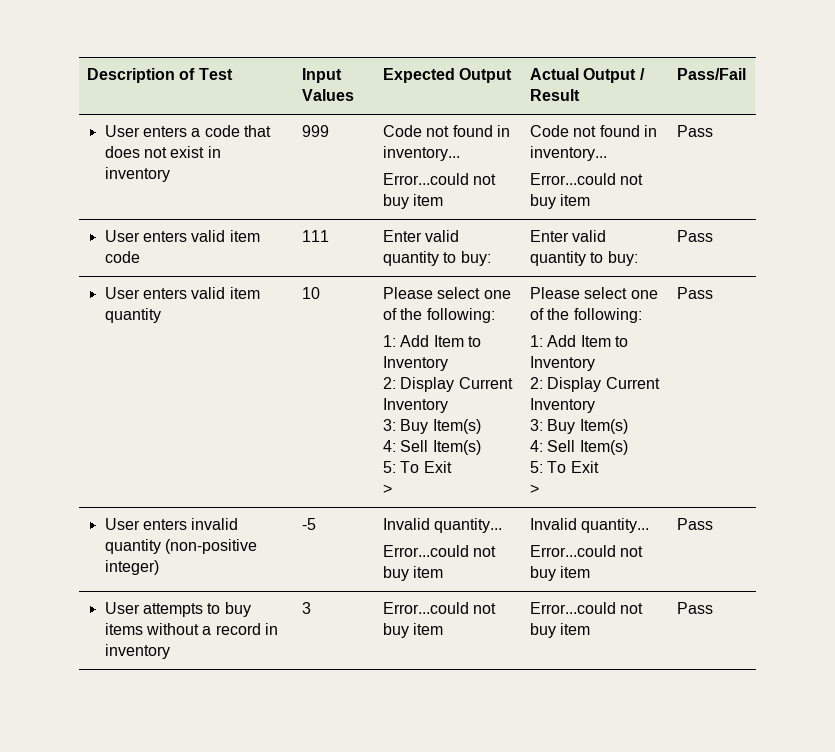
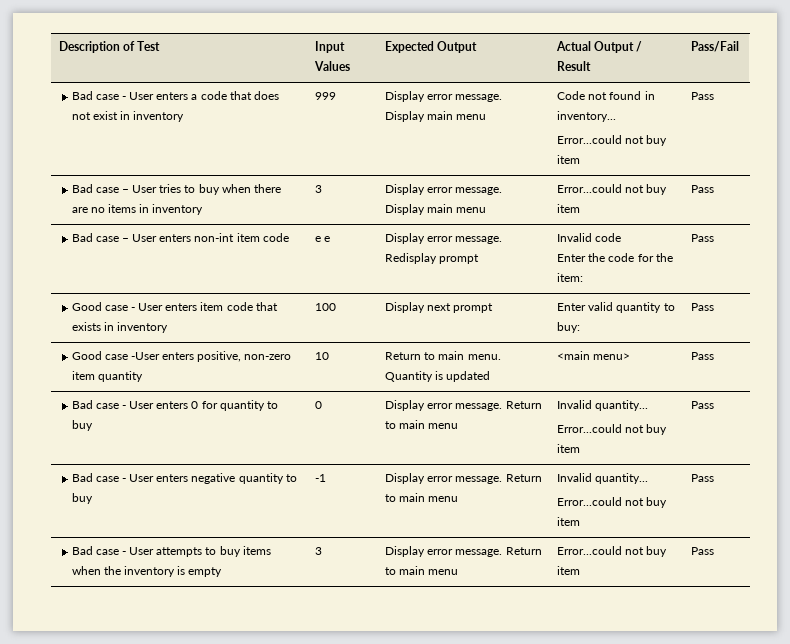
- User enters a code that does not exist in inventory | 999 | Code not found in inventory...
- Error...could not buy item | Code not found in inventory...
+ Bad case - User enters a code that does not exist in inventory | 999 | Display error message. Display main menu | Code not found in inventory...
- User enters valid item code | 111 | Enter valid quantity to buy: | Enter valid quantity to buy: | Pass
+ Bad case – User tries to buy when there are no items in inventory | 3 | Display error message. Display main menu | Error...could not buy item | Pass
+ Bad case – User enters non-int item code | e e | Display error message. Redisplay prompt | Invalid code
+ Enter the code for the item: | Pass
+ Good case - User enters item code that exists in inventory | 100 | Display next prompt | Enter valid quantity to buy: | Pass
- User enters valid item quantity | 10 | Please select one of the following:
- 1: Add Item to Inventory
- 2: Display Current Inventory
- 3: Buy Item(s)
- 4: Sell Item(s)
- 5: To Exit
- > | Please select one of the following:
- 1: Add Item to Inventory
- 2: Display Current Inventory
- 3: Buy Item(s)
- 4: Sell Item(s)
- 5: To Exit
- > | Pass
- User enters invalid quantity (non-positive integer) | -5 | Invalid quantity...
- Error...could not buy item | Invalid quantity...
+ Good case -User enters positive, non-zero item quantity | 10 | Return to main menu. Quantity is updated | <main menu> | Pass
+ Bad case - User enters 0 for quantity to buy | 0 | Display error message. Return to main menu | Invalid quantity...
  Error...could not buy item | Pass
- User attempts to buy items without a record in inventory | 3 | Error...could not buy item | Error...could not buy item | Pass
+ Bad case - User enters negative quantity to buy | -1 | Display error message. Return to main menu | Invalid quantity...
+ Error...could not buy item | Pass
+ Bad case - User attempts to buy items when the inventory is empty | 3 | Display error message. Return to main menu | Error...could not buy item | Pass

